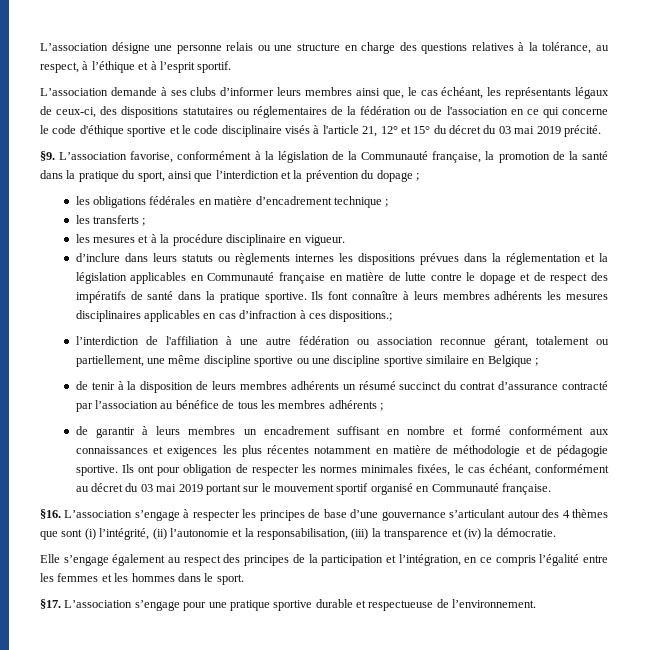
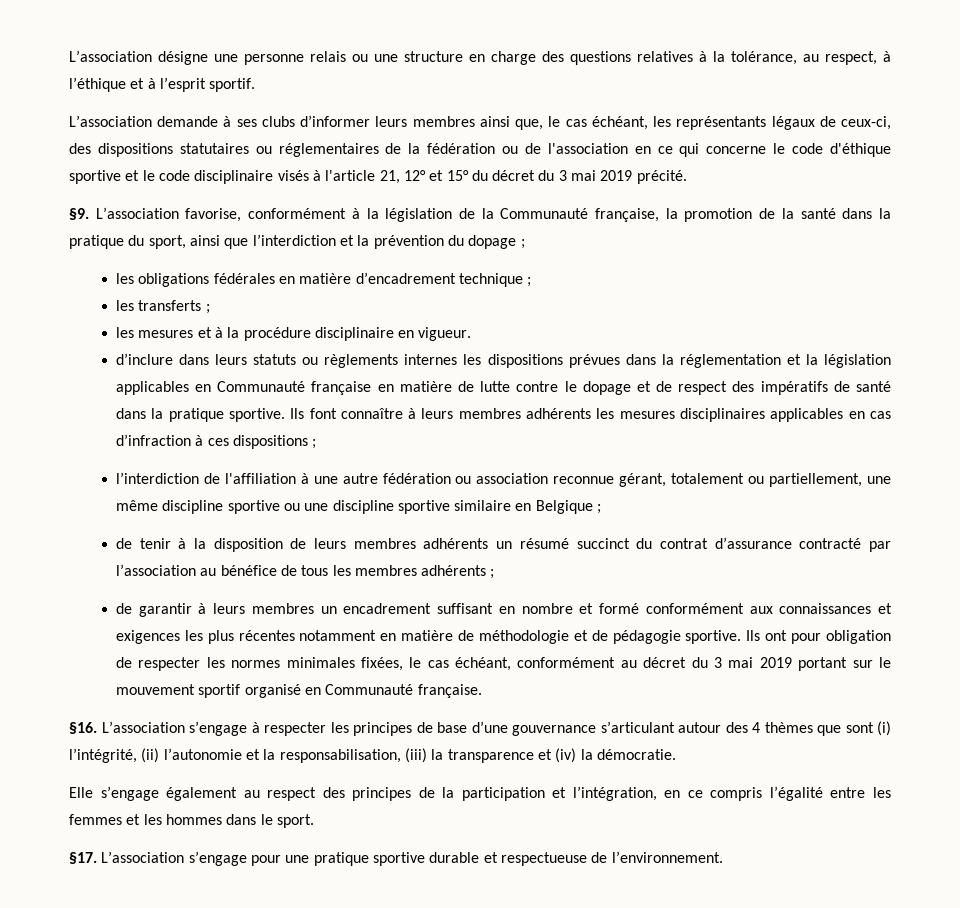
- L’association demande à ses clubs d’informer leurs membres ainsi que, le cas échéant, les représentants légaux de ceux-ci, des dispositions statutaires ou réglementaires de la fédération ou de l'association en ce qui concerne le code d'éthique sportive et le code disciplinaire visés à l'article 21, 12° et 15° du décret du 03 mai 2019 précité.
+ L’association demande à ses clubs d’informer leurs membres ainsi que, le cas échéant, les représentants légaux de ceux-ci, des dispositions statutaires ou réglementaires de la fédération ou de l'association en ce qui concerne le code d'éthique sportive et le code disciplinaire visés à l'article 21, 12° et 15° du décret du 3 mai 2019 précité.
- Ils font connaître à leurs membres adhérents les mesures disciplinaires applicables en cas d’infraction à ces dispositions.;
+ Ils font connaître à leurs membres adhérents les mesures disciplinaires applicables en cas d’infraction à ces dispositions ;
- Ils ont pour obligation de respecter les normes minimales fixées, le cas échéant, conformément au décret du 03 mai 2019 portant sur le mouvement sportif organisé en Communauté française.
+ Ils ont pour obligation de respecter les normes minimales fixées, le cas échéant, conformément au décret du 3 mai 2019 portant sur le mouvement sportif organisé en Communauté française.

